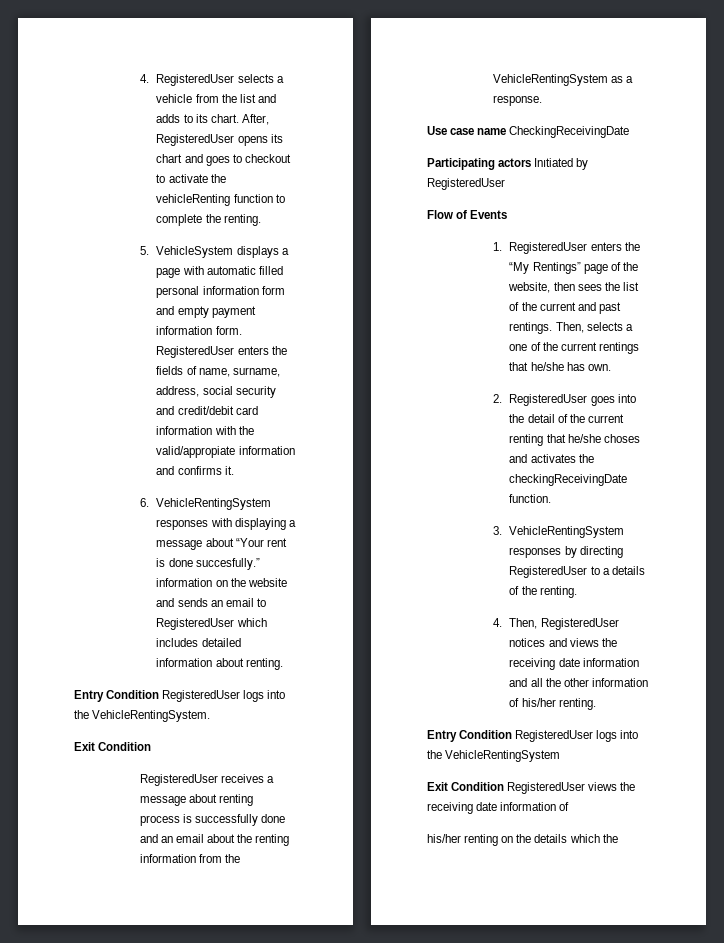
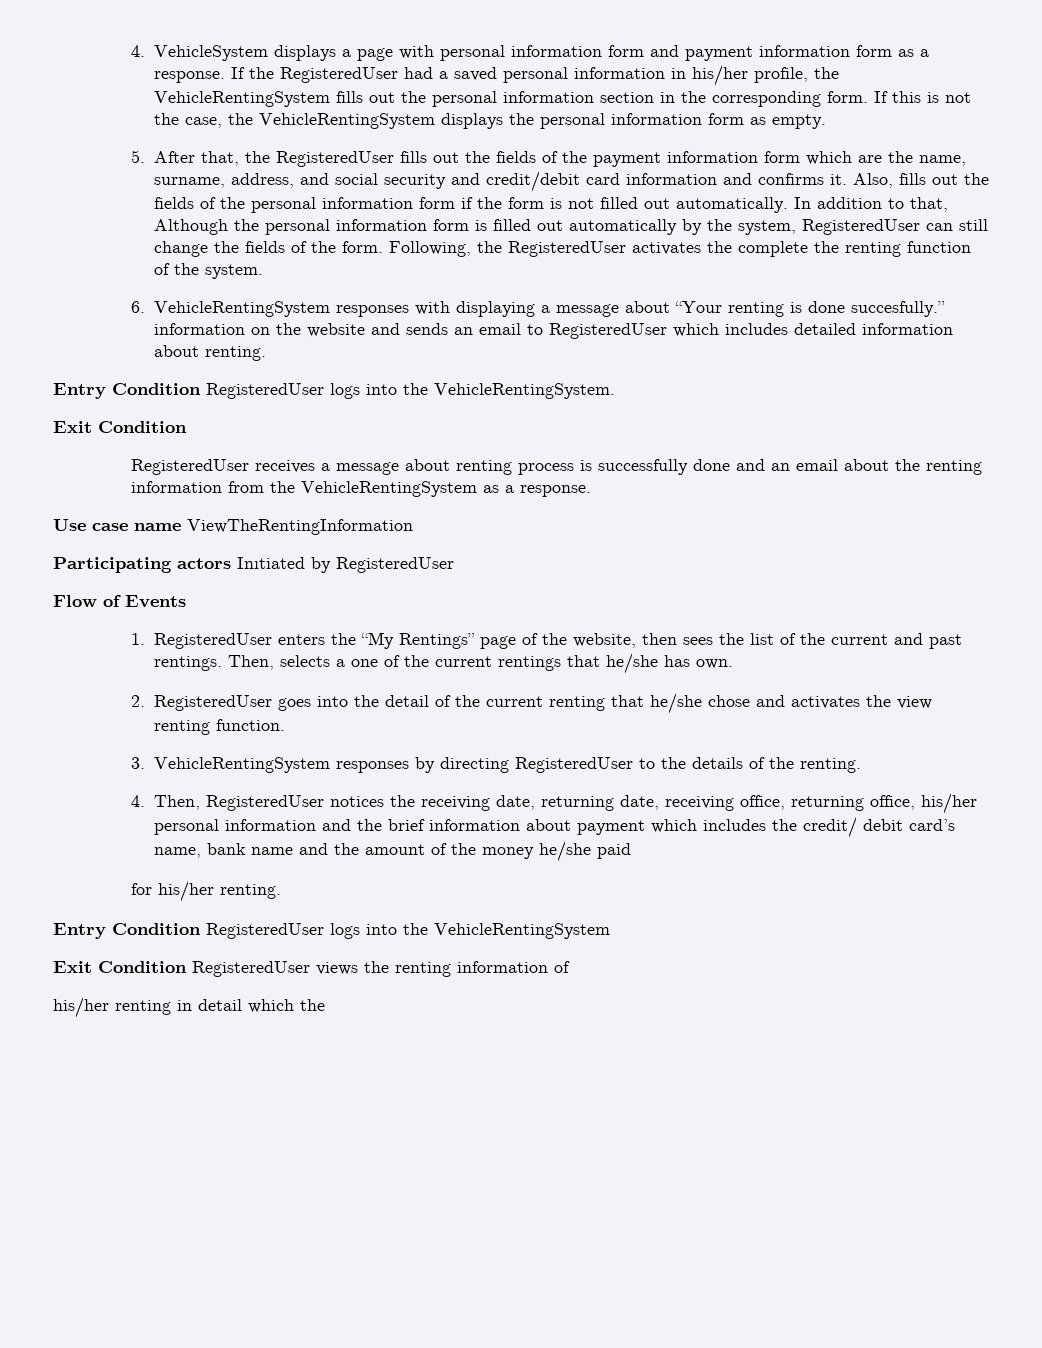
- 4. RegisteredUser selects a vehicle from the list and adds to its chart. After, RegisteredUser opens its chart and goes to checkout to activate the vehicleRenting function to complete the renting.
- 5. VehicleSystem displays a page with automatic filled personal information form and empty payment information form. RegisteredUser enters the fields of name, surname, address, social security and credit/debit card information with the valid/appropiate information and confirms it.
+ 4. VehicleSystem displays a page with personal information form and payment information form as a response. If the RegisteredUser had a saved personal information in his/her profile, the VehicleRentingSystem fills out the personal information section in the corresponding form. If this is not the case, the VehicleRentingSystem displays the personal information form as empty.
+ 5. After that, the RegisteredUser fills out the fields of the payment information form which are the name, surname, address, and social security and credit/debit card information and confirms it. Also, fills out the fields of the personal information form if the form is not filled out automatically. In addition to that, Although the personal information form is filled out automatically by the system, RegisteredUser can still change the fields of the form. Following, the RegisteredUser activates the complete the renting function of the system.
- 6. VehicleRentingSystem responses with displaying a message about “Your rent is done succesfully.” information on the website and sends an email to RegisteredUser which includes detailed information about renting.
+ 6. VehicleRentingSystem responses with displaying a message about “Your renting is done succesfully.” information on the website and sends an email to RegisteredUser which includes detailed information about renting.
- Use case name CheckingReceivingDate
+ Use case name ViewTheRentingInformation
- 2. RegisteredUser goes into the detail of the current renting that he/she choses and activates the checkingReceivingDate function.
+ 2. RegisteredUser goes into the detail of the current renting that he/she chose and activates the view renting function.
- 3. VehicleRentingSystem responses by directing RegisteredUser to a details of the renting.
+ 3. VehicleRentingSystem responses by directing RegisteredUser to the details of the renting.
- 4. Then, RegisteredUser notices and views the receiving date information and all the other information of his/her renting.
+ 4. Then, RegisteredUser notices the receiving date, returning date, receiving office, returning office, his/her personal information and the brief information about payment which includes the credit/ debit card’s name, bank name and the amount of the money he/she paid
+ for his/her renting.
- Exit Condition RegisteredUser views the receiving date information of
+ Exit Condition RegisteredUser views the renting information of
- his/her renting on the details which the
+ his/her renting in detail which the

